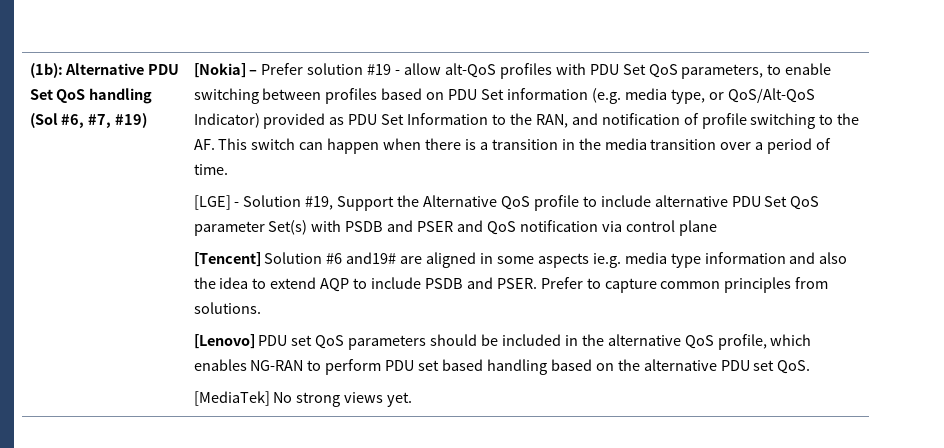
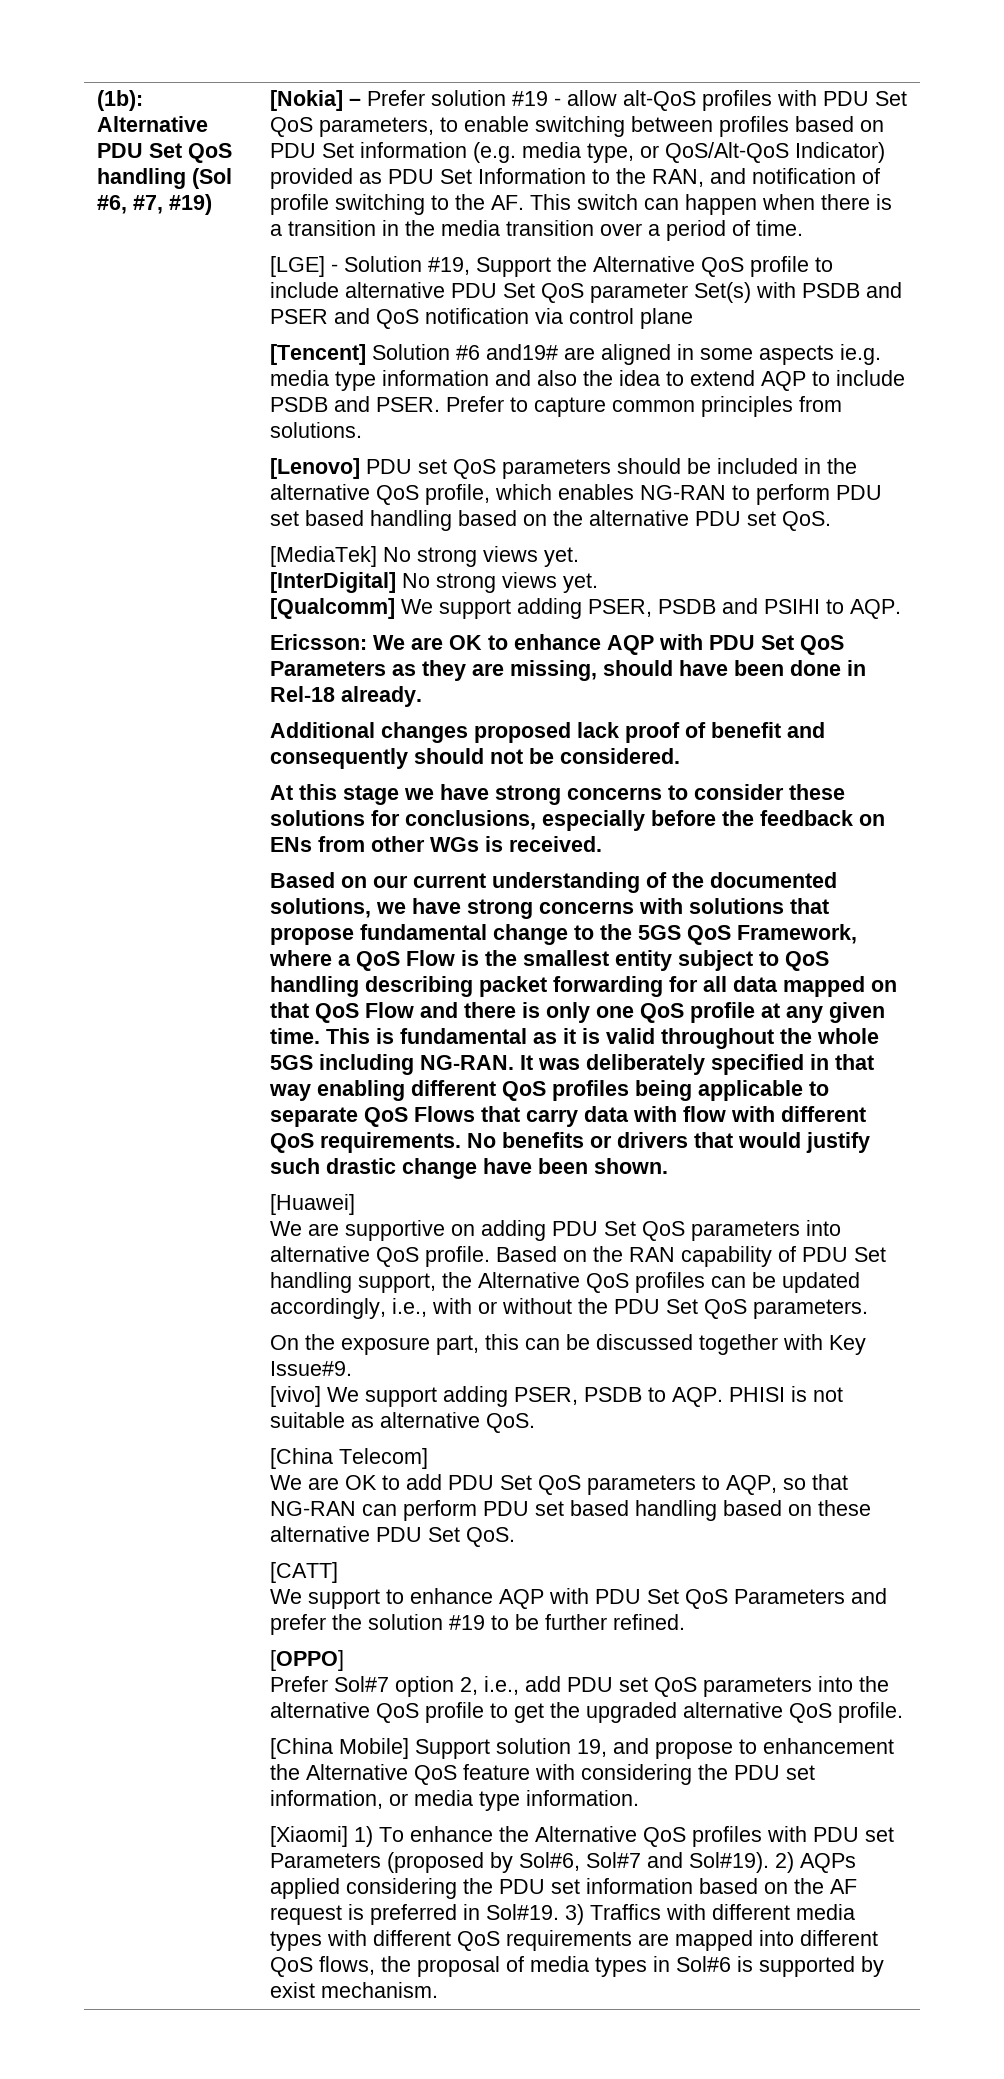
+ [InterDigital] No strong views yet.
+ [Qualcomm] We support adding PSER, PSDB and PSIHI to AQP.
+ Ericsson: We are OK to enhance AQP with PDU Set QoS Parameters as they are missing, should have been done in Rel-18 already.
+ Additional changes proposed lack proof of benefit and consequently should not be considered.
+ At this stage we have strong concerns to consider these solutions for conclusions, especially before the feedback on ENs from other WGs is received.
+ Based on our current understanding of the documented solutions, we have strong concerns with solutions that propose fundamental change to the 5GS QoS Framework, where a QoS Flow is the smallest entity subject to QoS handling describing packet forwarding for all data mapped on that QoS Flow and there is only one QoS profile at any given time. This is fundamental as it is valid throughout the whole 5GS including NG-RAN. It was deliberately specified in that way enabling different QoS profiles being applicable to separate QoS Flows that carry data with flow with different QoS requirements. No benefits or drivers that would justify such drastic change have been shown.
+ [Huawei]
+ We are supportive on adding PDU Set QoS parameters into alternative QoS profile. Based on the RAN capability of PDU Set handling support, the Alternative QoS profiles can be updated accordingly, i.e., with or without the PDU Set QoS parameters.
+ On the exposure part, this can be discussed together with Key Issue#9.
+ [vivo] We support adding PSER, PSDB to AQP. PHISI is not suitable as alternative QoS.
+ [China Telecom]
+ We are OK to add PDU Set QoS parameters to AQP, so that NG-RAN can perform PDU set based handling based on these alternative PDU Set QoS.
+ [CATT]
+ We support to enhance AQP with PDU Set QoS Parameters and prefer the solution #19 to be further refined.
+ [OPPO]
+ Prefer Sol#7 option 2, i.e., add PDU set QoS parameters into the alternative QoS profile to get the upgraded alternative QoS profile.
+ [China Mobile] Support solution 19, and propose to enhancement the Alternative QoS feature with considering the PDU set information, or media type information.
+ [Xiaomi] 1) To enhance the Alternative QoS profiles with PDU set Parameters (proposed by Sol#6, Sol#7 and Sol#19). 2) AQPs applied considering the PDU set information based on the AF request is preferred in Sol#19. 3) Traffics with different media types with different QoS requirements are mapped into different QoS flows, the proposal of media types in Sol#6 is supported by exist mechanism.

